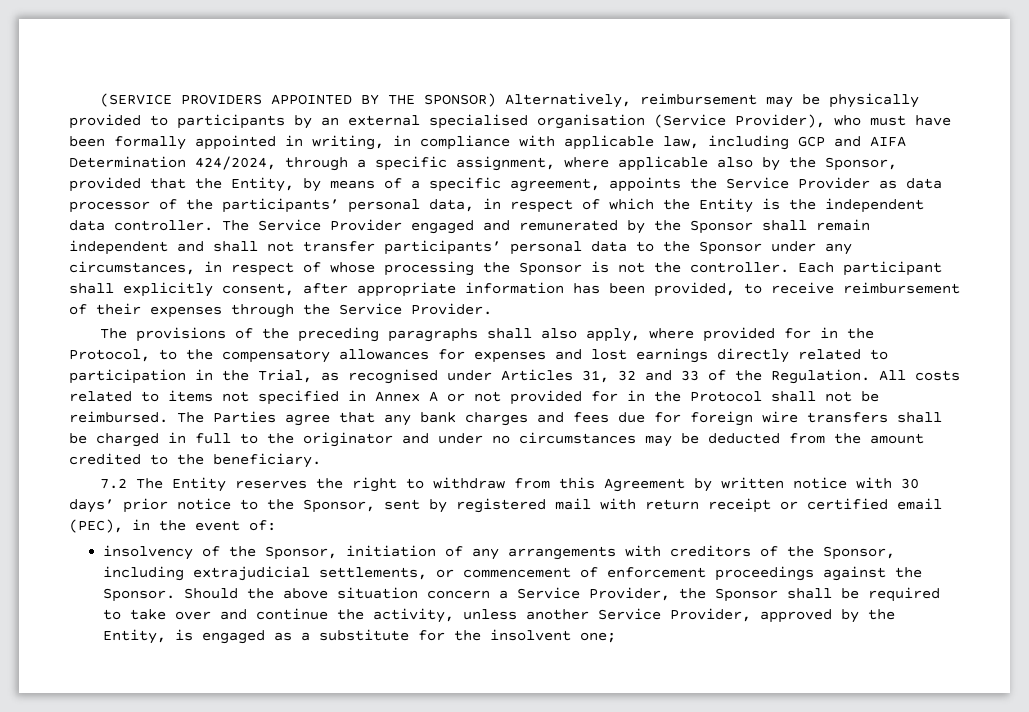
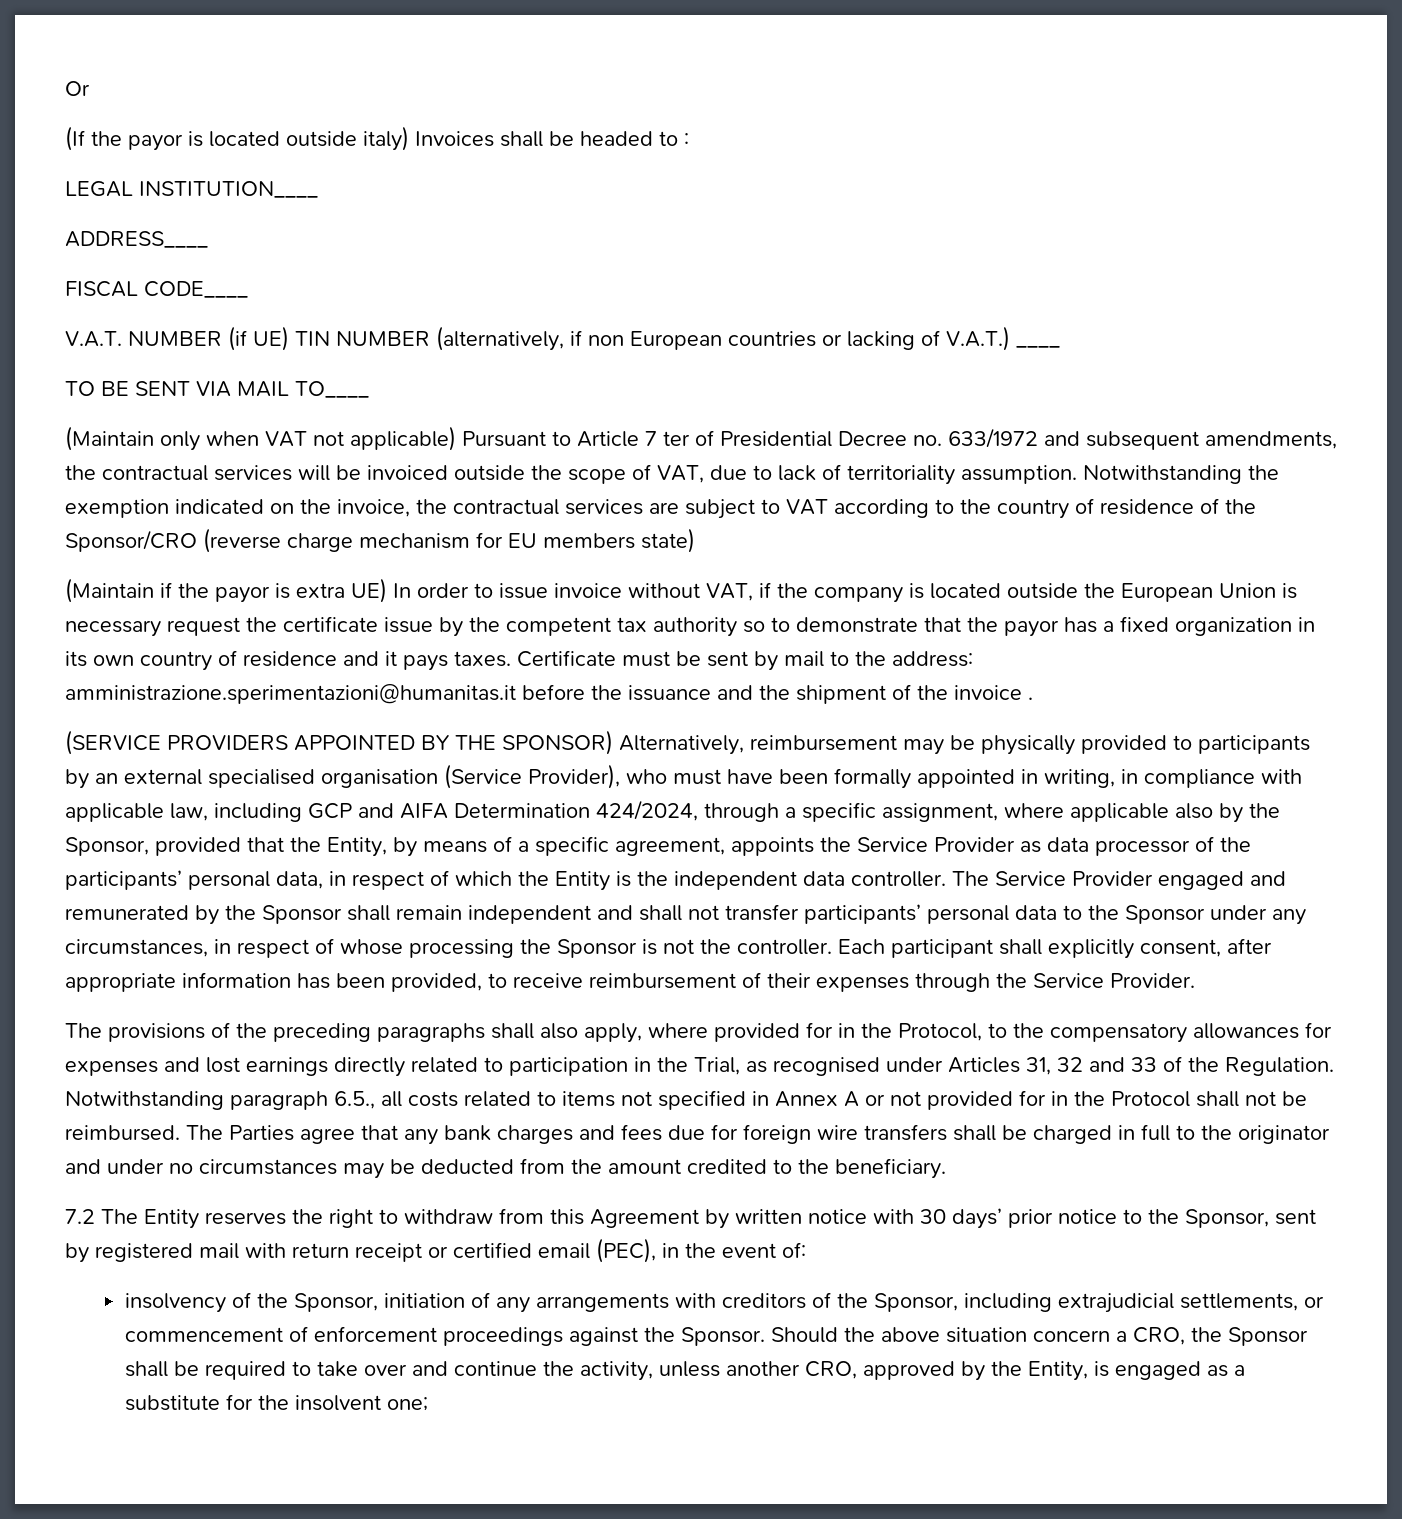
+ Or
+ (If the payor is located outside italy) Invoices shall be headed to :
+ LEGAL INSTITUTION____
+ ADDRESS____
+ FISCAL CODE____
+ V.A.T. NUMBER (if UE) TIN NUMBER (alternatively, if non European countries or lacking of V.A.T.) ____
+ TO BE SENT VIA MAIL TO____
+ (Maintain only when VAT not applicable) Pursuant to Article 7 ter of Presidential Decree no. 633/1972 and subsequent amendments, the contractual services will be invoiced outside the scope of VAT, due to lack of territoriality assumption. Notwithstanding the exemption indicated on the invoice, the contractual services are subject to VAT according to the country of residence of the Sponsor/CRO (reverse charge mechanism for EU members state)
+ (Maintain if the payor is extra UE) In order to issue invoice without VAT, if the company is located outside the European Union is necessary request the certificate issue by the competent tax authority so to demonstrate that the payor has a fixed organization in its own country of residence and it pays taxes. Certificate must be sent by mail to the address: amministrazione.sperimentazioni@humanitas.it before the issuance and the shipment of the invoice .
- All costs related to items not specified in Annex A or not provided for in the Protocol shall not be reimbursed.
+ Notwithstanding paragraph 6.5., all costs related to items not specified in Annex A or not provided for in the Protocol shall not be reimbursed.
- Should the above situation concern a Service Provider, the Sponsor shall be required to take over and continue the activity, unless another Service Provider, approved by the Entity, is engaged as a substitute for the insolvent one;
+ Should the above situation concern a CRO, the Sponsor shall be required to take over and continue the activity, unless another CRO, approved by the Entity, is engaged as a substitute for the insolvent one;

